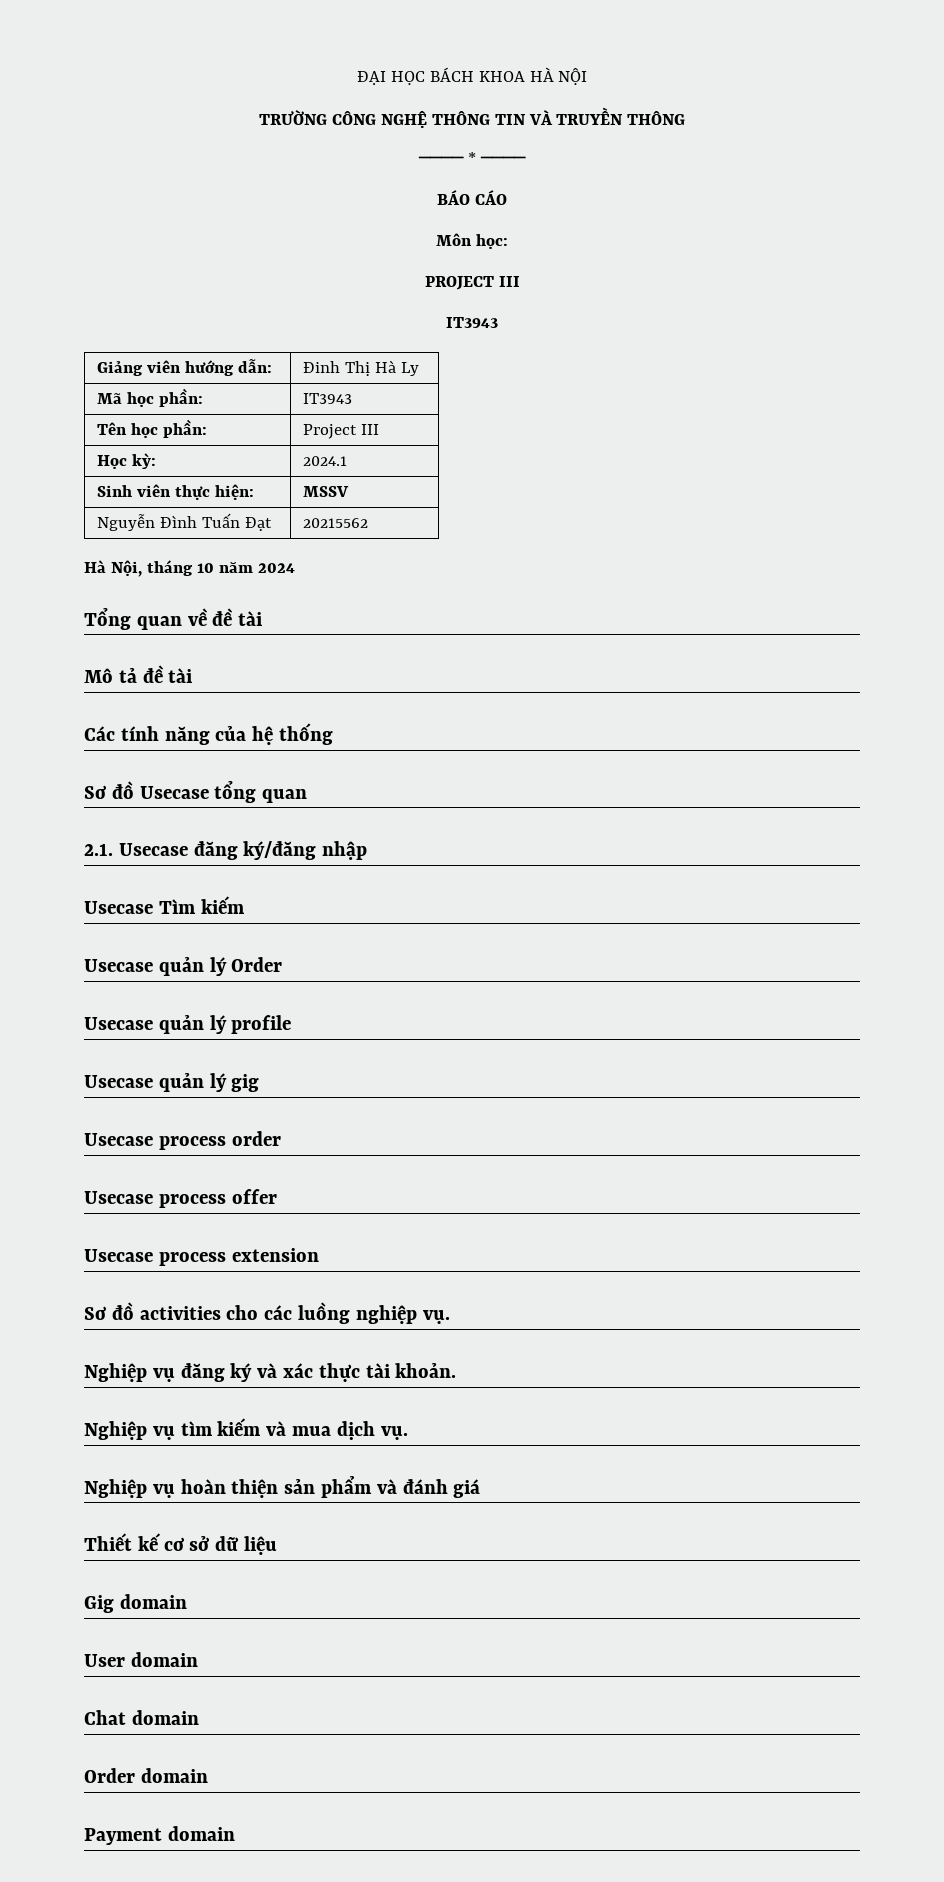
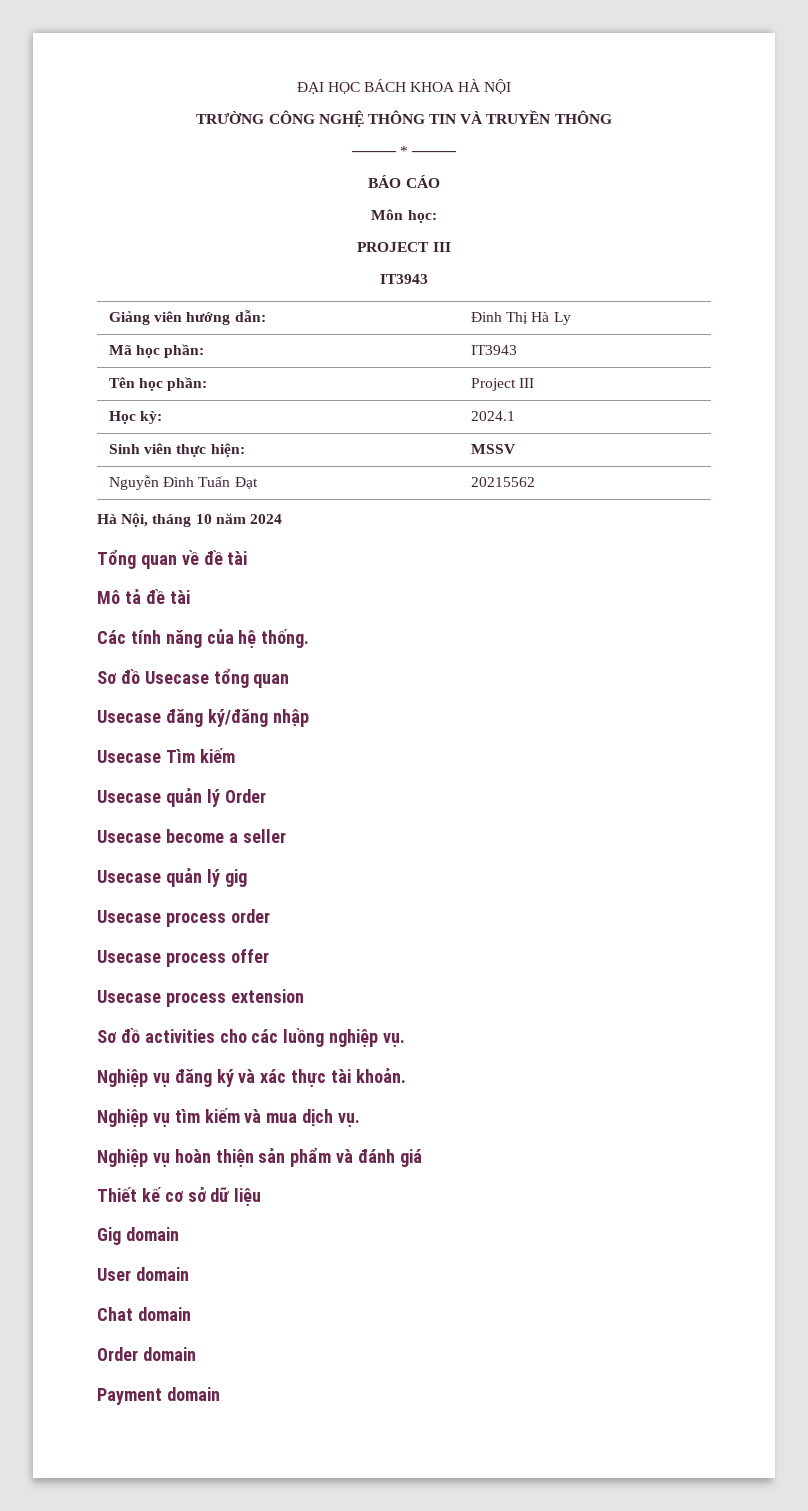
- Các tính năng của hệ thống
+ Các tính năng của hệ thống.
- 2.1. Usecase đăng ký/đăng nhập
+ Usecase đăng ký/đăng nhập
- Usecase quản lý profile
+ Usecase become a seller

